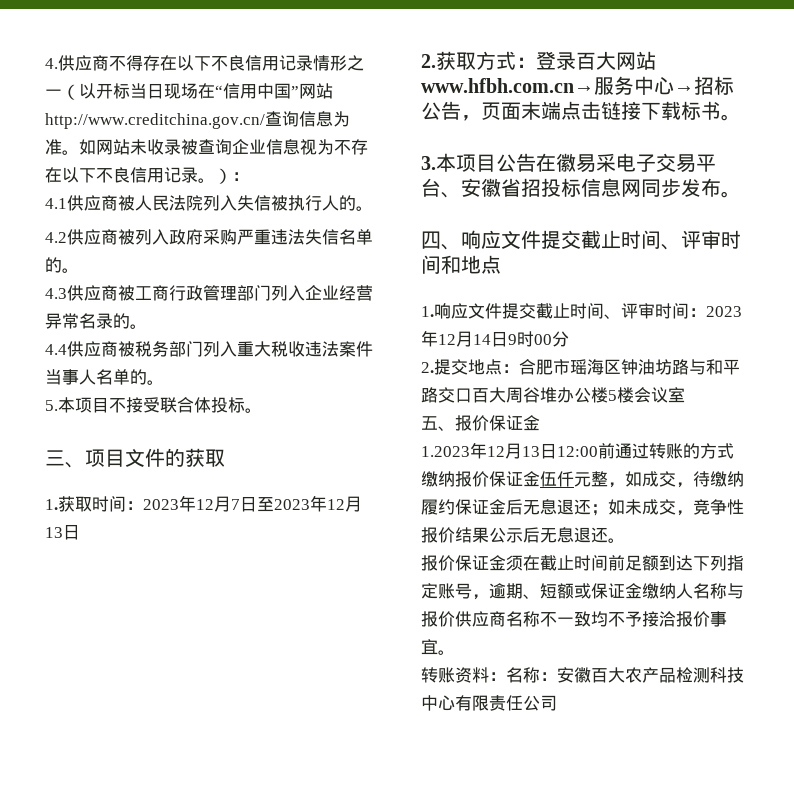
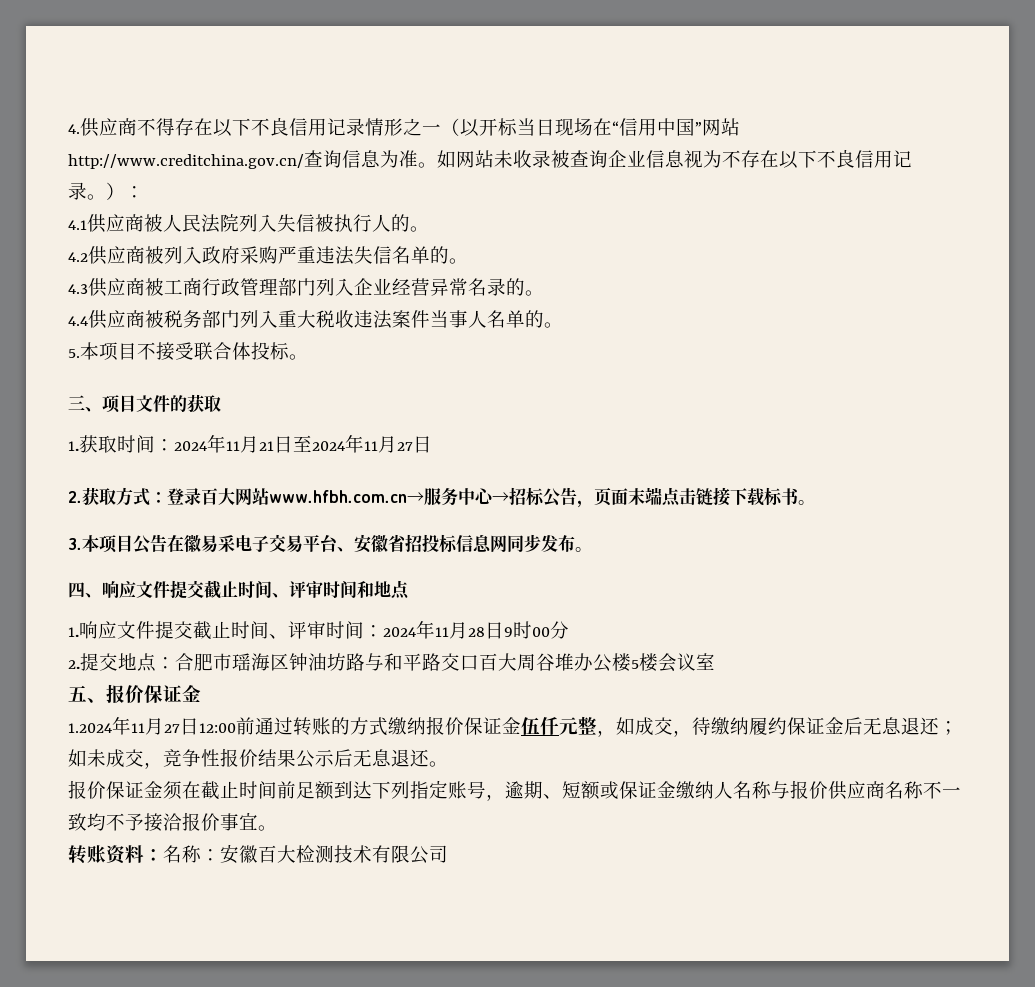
- 1.获取时间：2023年12月7日至2023年12月13日
+ 1.获取时间：2024年11月21日至2024年11月27日
- 1.响应文件提交截止时间、评审时间：2023年12月14日9时00分
+ 1.响应文件提交截止时间、评审时间：2024年11月28日9时00分
- 1.2023年12月13日12:00前通过转账的方式缴纳报价保证金伍仟元整，如成交，待缴纳履约保证金后无息退还；如未成交，竞争性报价结果公示后无息退还。
+ 1.2024年11月27日12:00前通过转账的方式缴纳报价保证金伍仟元整，如成交，待缴纳履约保证金后无息退还；如未成交，竞争性报价结果公示后无息退还。
- 转账资料：名称：安徽百大农产品检测科技中心有限责任公司
+ 转账资料：名称：安徽百大检测技术有限公司

